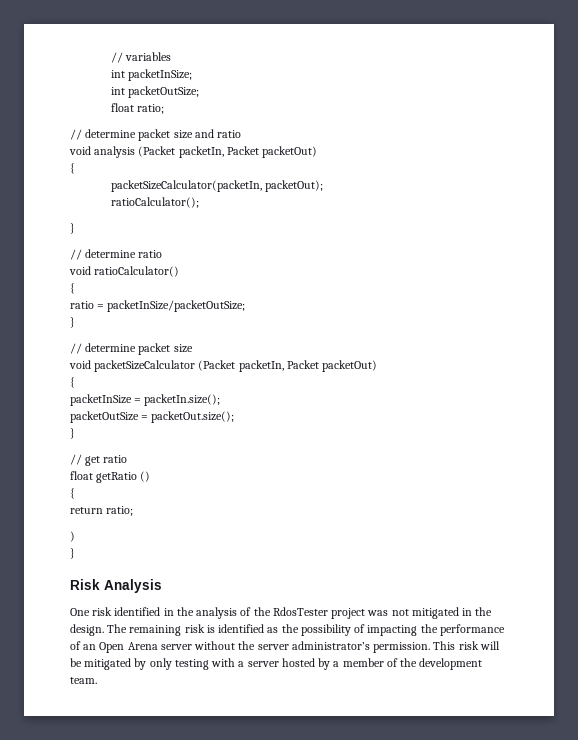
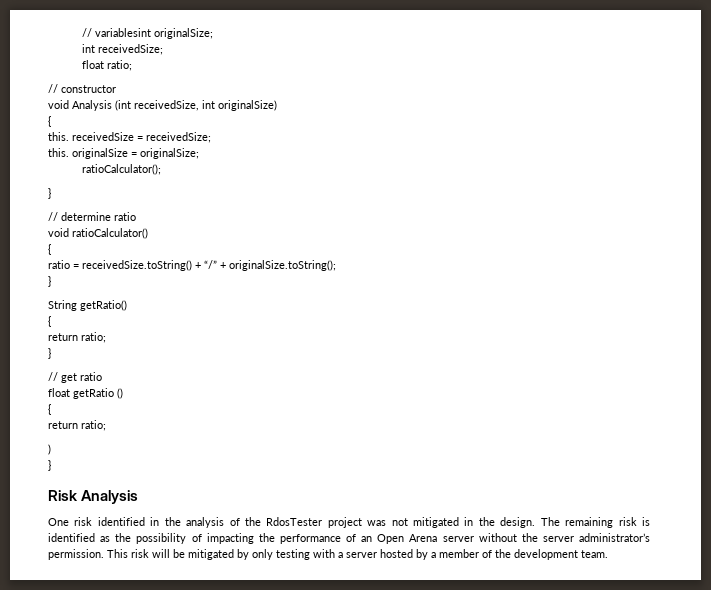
- // variables
- int packetInSize;
- int packetOutSize;
+ // variablesint originalSize;
+ int receivedSize;
- // determine packet size and ratio
- void analysis (Packet packetIn, Packet packetOut)
+ // constructor
+ void Analysis (int receivedSize, int originalSize)
  {
- packetSizeCalculator(packetIn, packetOut);
+ this. receivedSize = receivedSize;
+ this. originalSize = originalSize;
- ratio = packetInSize/packetOutSize;
+ ratio = receivedSize.toString() + “/” + originalSize.toString();
  }
- // determine packet size
- void packetSizeCalculator (Packet packetIn, Packet packetOut)
+ String getRatio()
  {
- packetInSize = packetIn.size();
- packetOutSize = packetOut.size();
+ return ratio;

